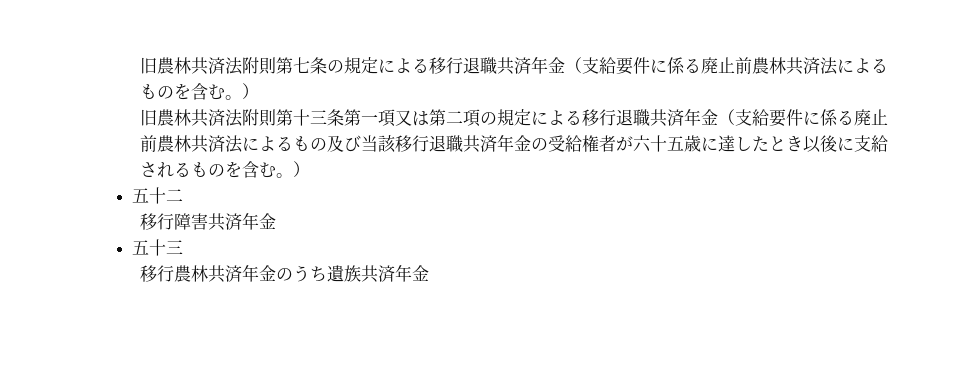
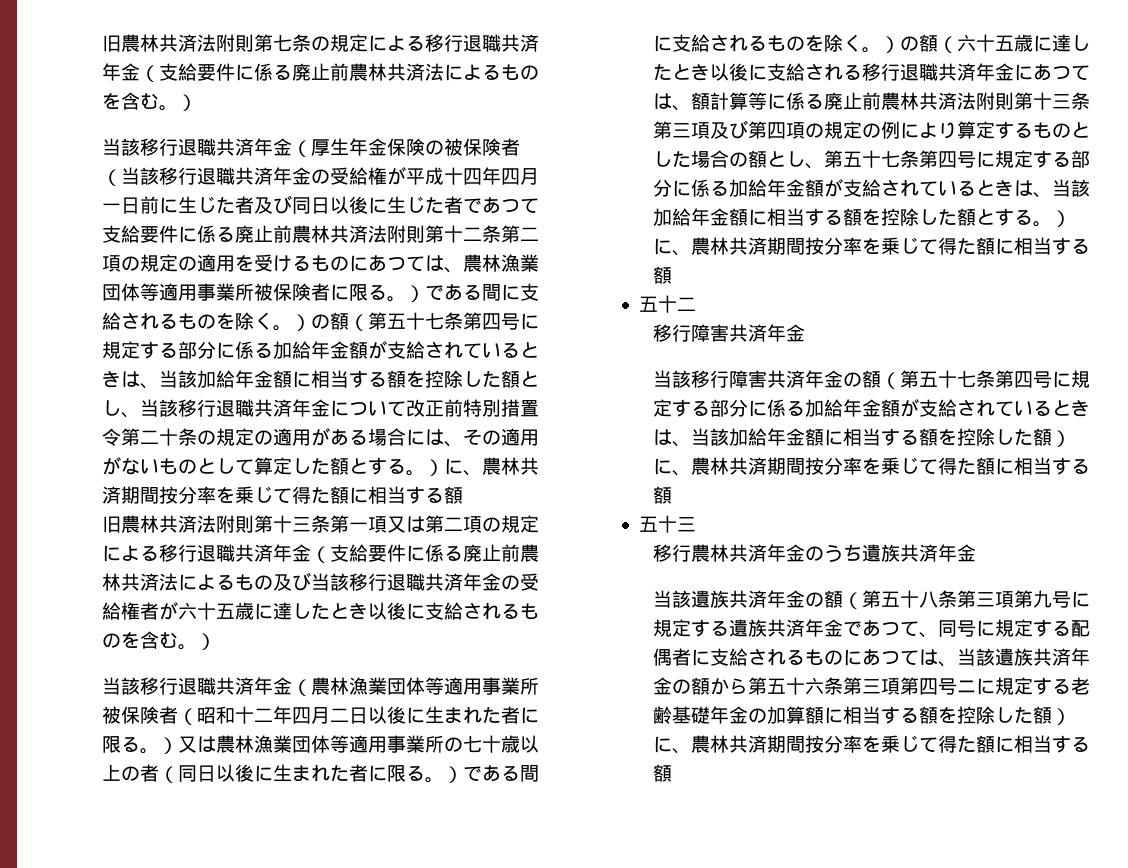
+ 当該移行退職共済年金（厚生年金保険の被保険者（当該移行退職共済年金の受給権が平成十四年四月一日前に生じた者及び同日以後に生じた者であつて支給要件に係る廃止前農林共済法附則第十二条第二項の規定の適用を受けるものにあつては、農林漁業団体等適用事業所被保険者に限る。）である間に支給されるものを除く。）の額（第五十七条第四号に規定する部分に係る加給年金額が支給されているときは、当該加給年金額に相当する額を控除した額とし、当該移行退職共済年金について改正前特別措置令第二十条の規定の適用がある場合には、その適用がないものとして算定した額とする。）に、農林共済期間按分率を乗じて得た額に相当する額
+ 当該移行退職共済年金（農林漁業団体等適用事業所被保険者（昭和十二年四月二日以後に生まれた者に限る。）又は農林漁業団体等適用事業所の七十歳以上の者（同日以後に生まれた者に限る。）である間に支給されるものを除く。）の額（六十五歳に達したとき以後に支給される移行退職共済年金にあつては、額計算等に係る廃止前農林共済法附則第十三条第三項及び第四項の規定の例により算定するものとした場合の額とし、第五十七条第四号に規定する部分に係る加給年金額が支給されているときは、当該加給年金額に相当する額を控除した額とする。）に、農林共済期間按分率を乗じて得た額に相当する額
+ 当該移行障害共済年金の額（第五十七条第四号に規定する部分に係る加給年金額が支給されているときは、当該加給年金額に相当する額を控除した額）に、農林共済期間按分率を乗じて得た額に相当する額
+ 当該遺族共済年金の額（第五十八条第三項第九号に規定する遺族共済年金であつて、同号に規定する配偶者に支給されるものにあつては、当該遺族共済年金の額から第五十六条第三項第四号ニに規定する老齢基礎年金の加算額に相当する額を控除した額）に、農林共済期間按分率を乗じて得た額に相当する額

